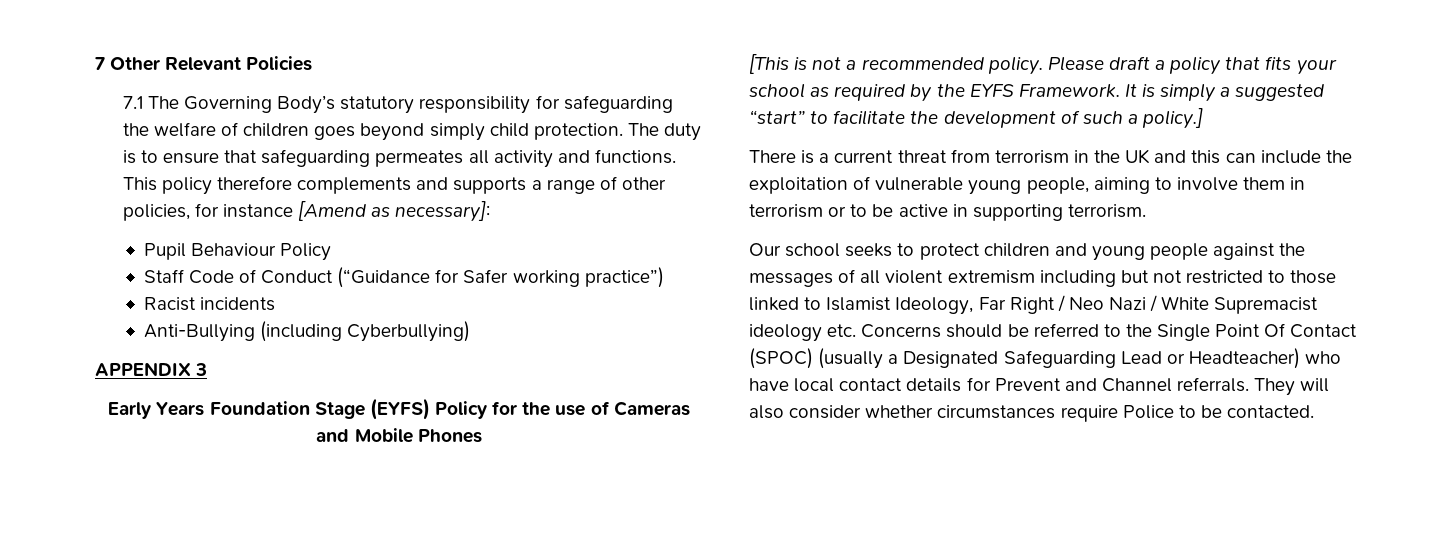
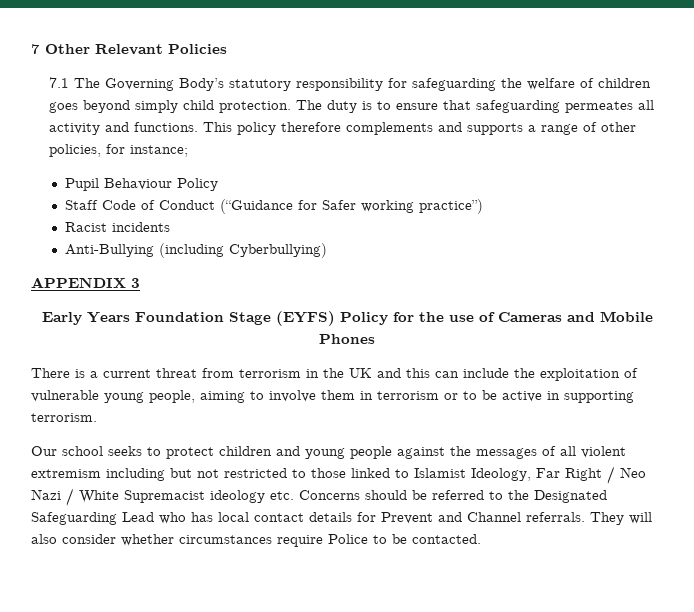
- This policy therefore complements and supports a range of other policies, for instance [Amend as necessary]:
+ This policy therefore complements and supports a range of other policies, for instance;
- [This is not a recommended policy. Please draft a policy that fits your school as required by the EYFS Framework. It is simply a suggested “start” to facilitate the development of such a policy.]
- Our school seeks to protect children and young people against the messages of all violent extremism including but not restricted to those linked to Islamist Ideology, Far Right / Neo Nazi / White Supremacist ideology etc. Concerns should be referred to the Single Point Of Contact (SPOC) (usually a Designated Safeguarding Lead or Headteacher) who have local contact details for Prevent and Channel referrals.
+ Our school seeks to protect children and young people against the messages of all violent extremism including but not restricted to those linked to Islamist Ideology, Far Right / Neo Nazi / White Supremacist ideology etc. Concerns should be referred to the Designated Safeguarding Lead who has local contact details for Prevent and Channel referrals.

